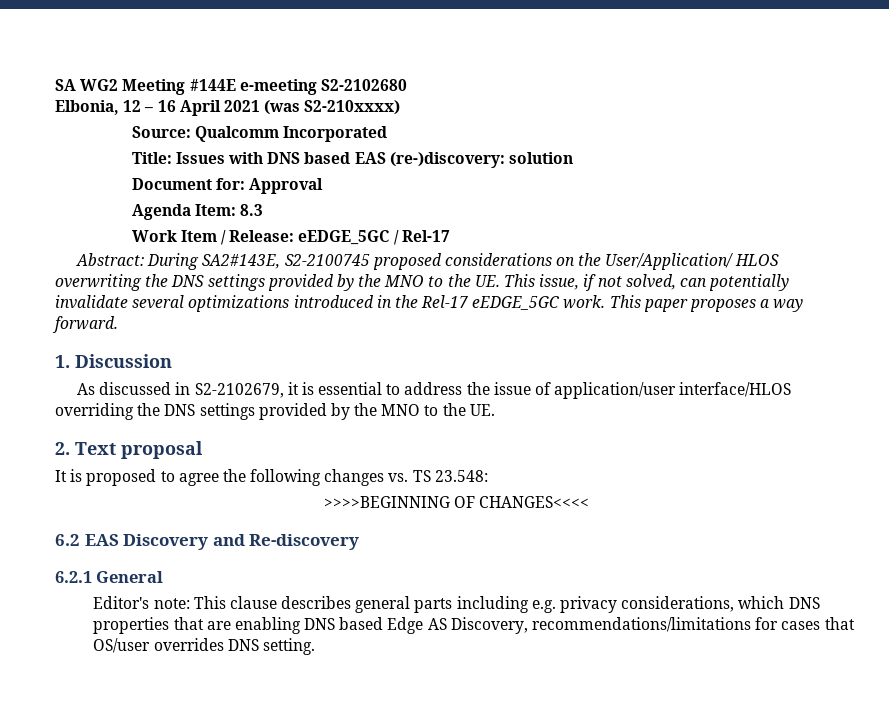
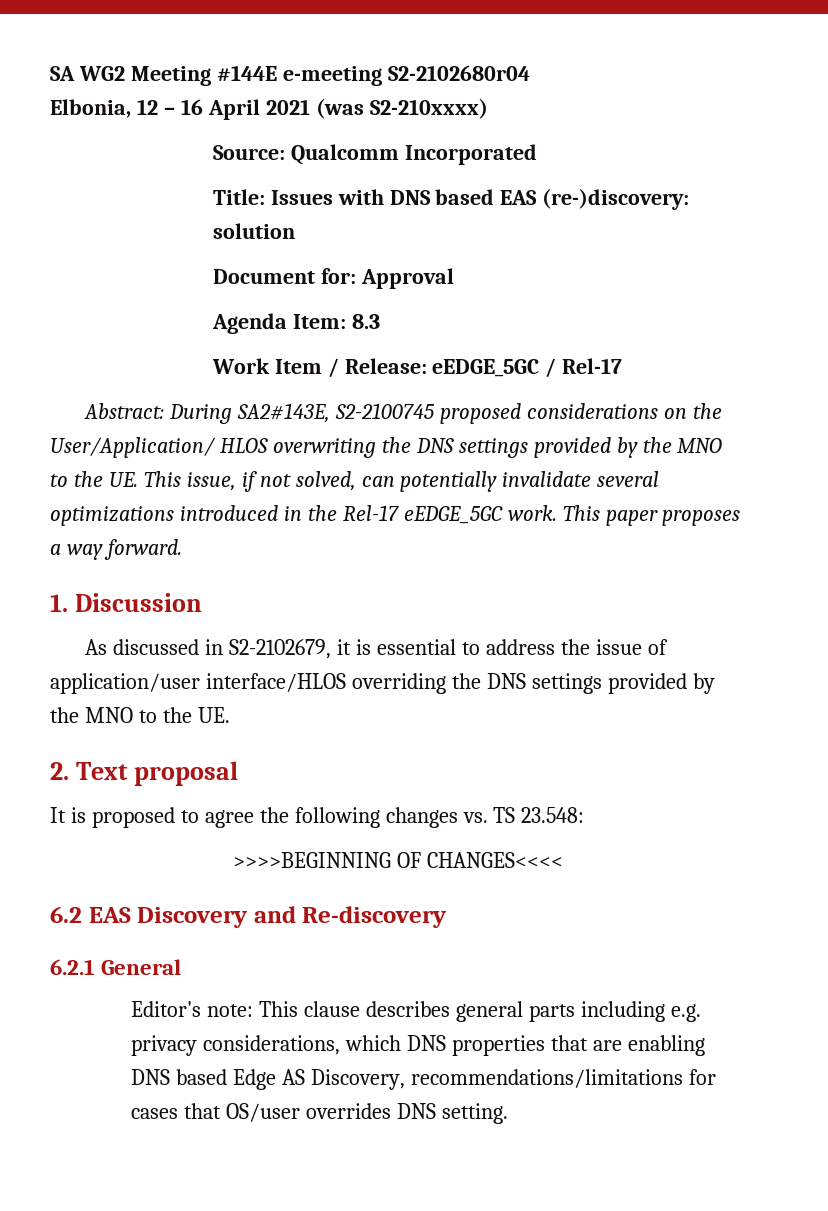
- SA WG2 Meeting #144E e-meeting S2-2102680
+ SA WG2 Meeting #144E e-meeting S2-2102680r04

